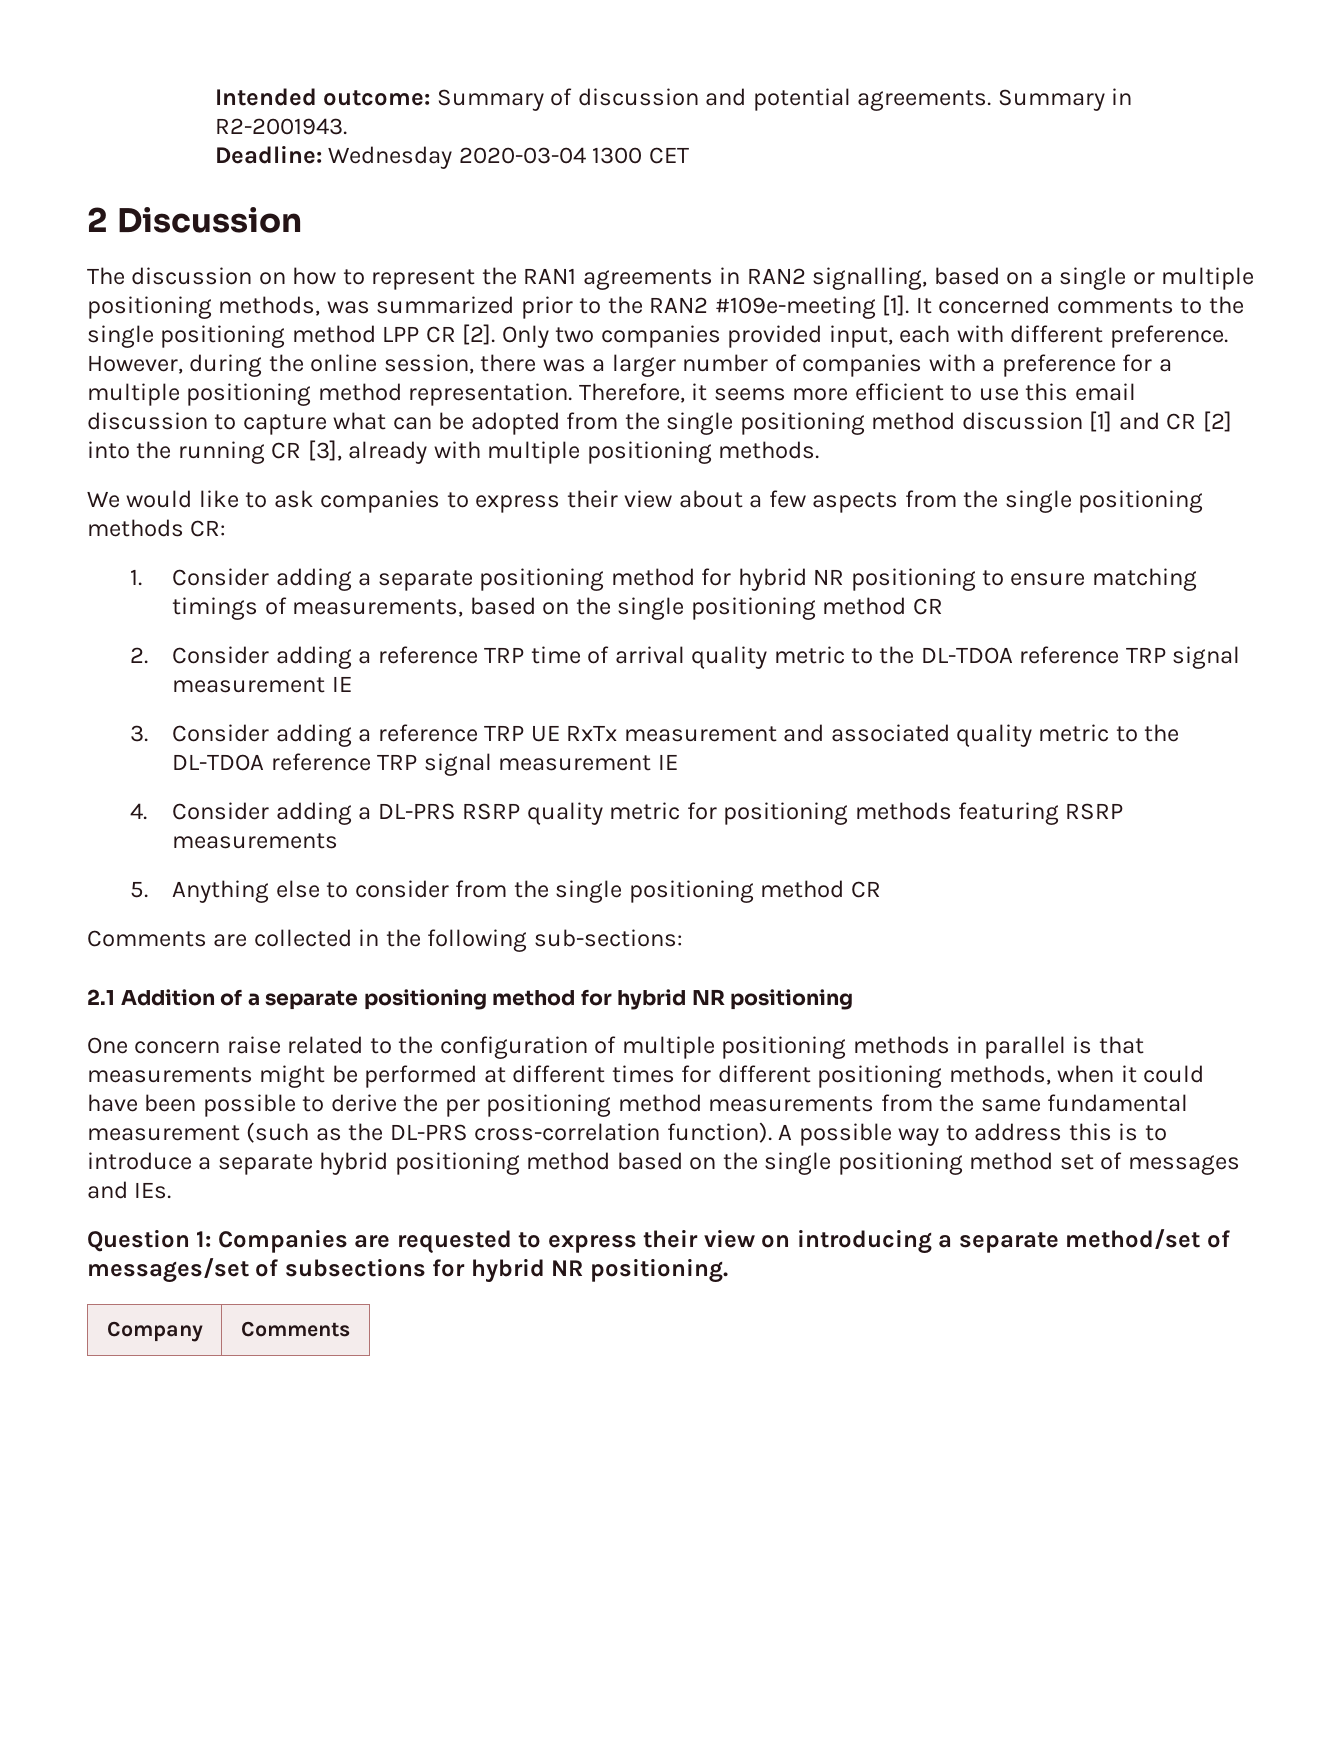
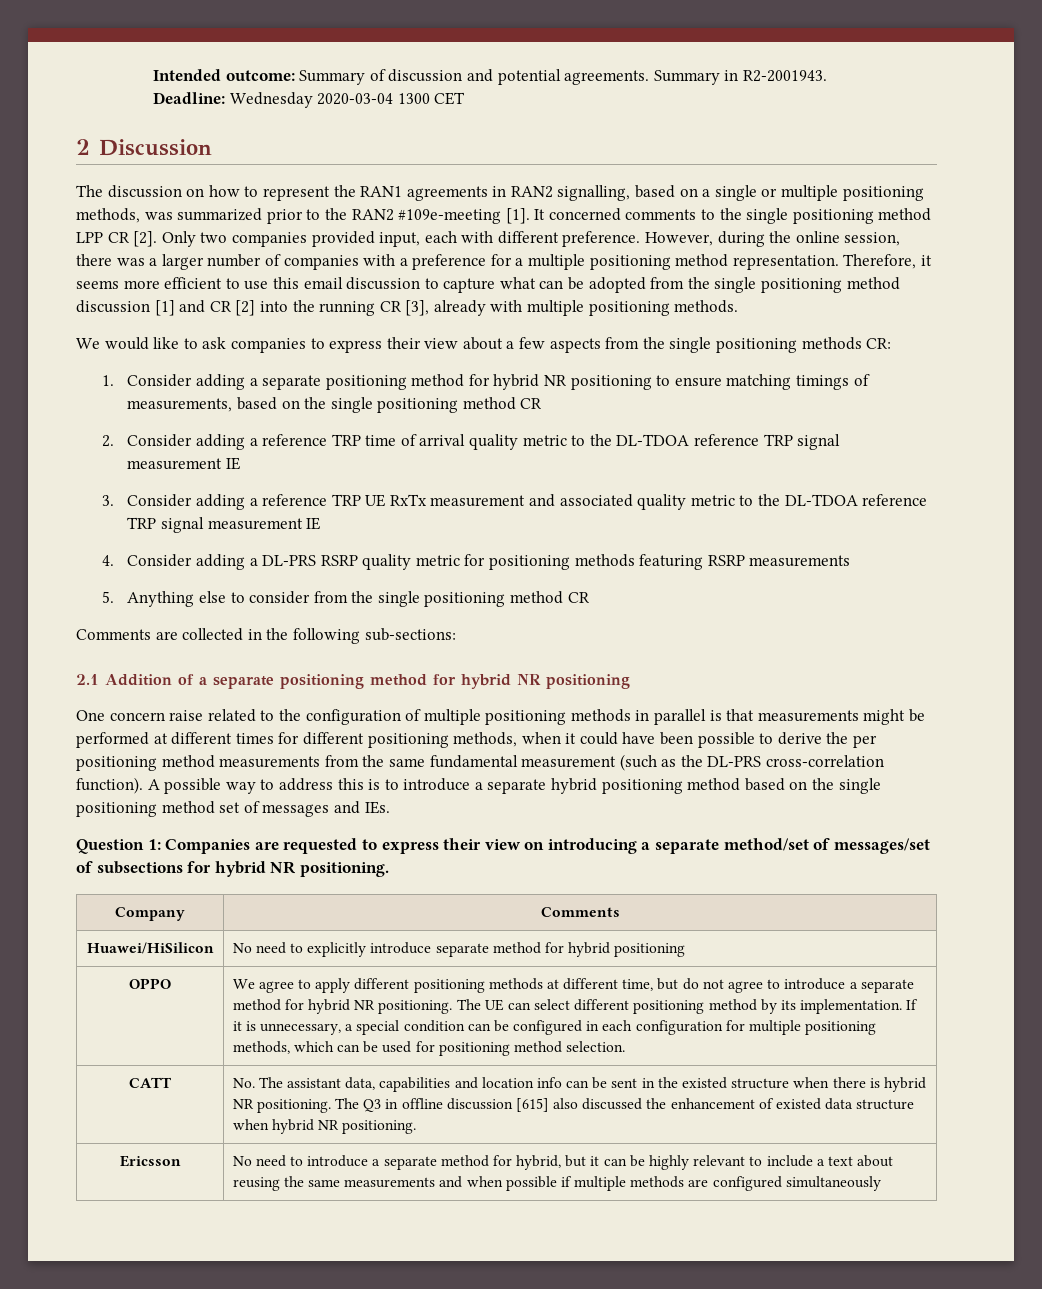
+ Huawei/HiSilicon | No need to explicitly introduce separate method for hybrid positioning
+ OPPO | We agree to apply different positioning methods at different time, but do not agree to introduce a separate method for hybrid NR positioning. The UE can select different positioning method by its implementation. If it is unnecessary, a special condition can be configured in each configuration for multiple positioning methods, which can be used for positioning method selection.
+ CATT | No. The assistant data, capabilities and location info can be sent in the existed structure when there is hybrid NR positioning. The Q3 in offline discussion [615] also discussed the enhancement of existed data structure when hybrid NR positioning.
+ Ericsson | No need to introduce a separate method for hybrid, but it can be highly relevant to include a text about reusing the same measurements and when possible if multiple methods are configured simultaneously

